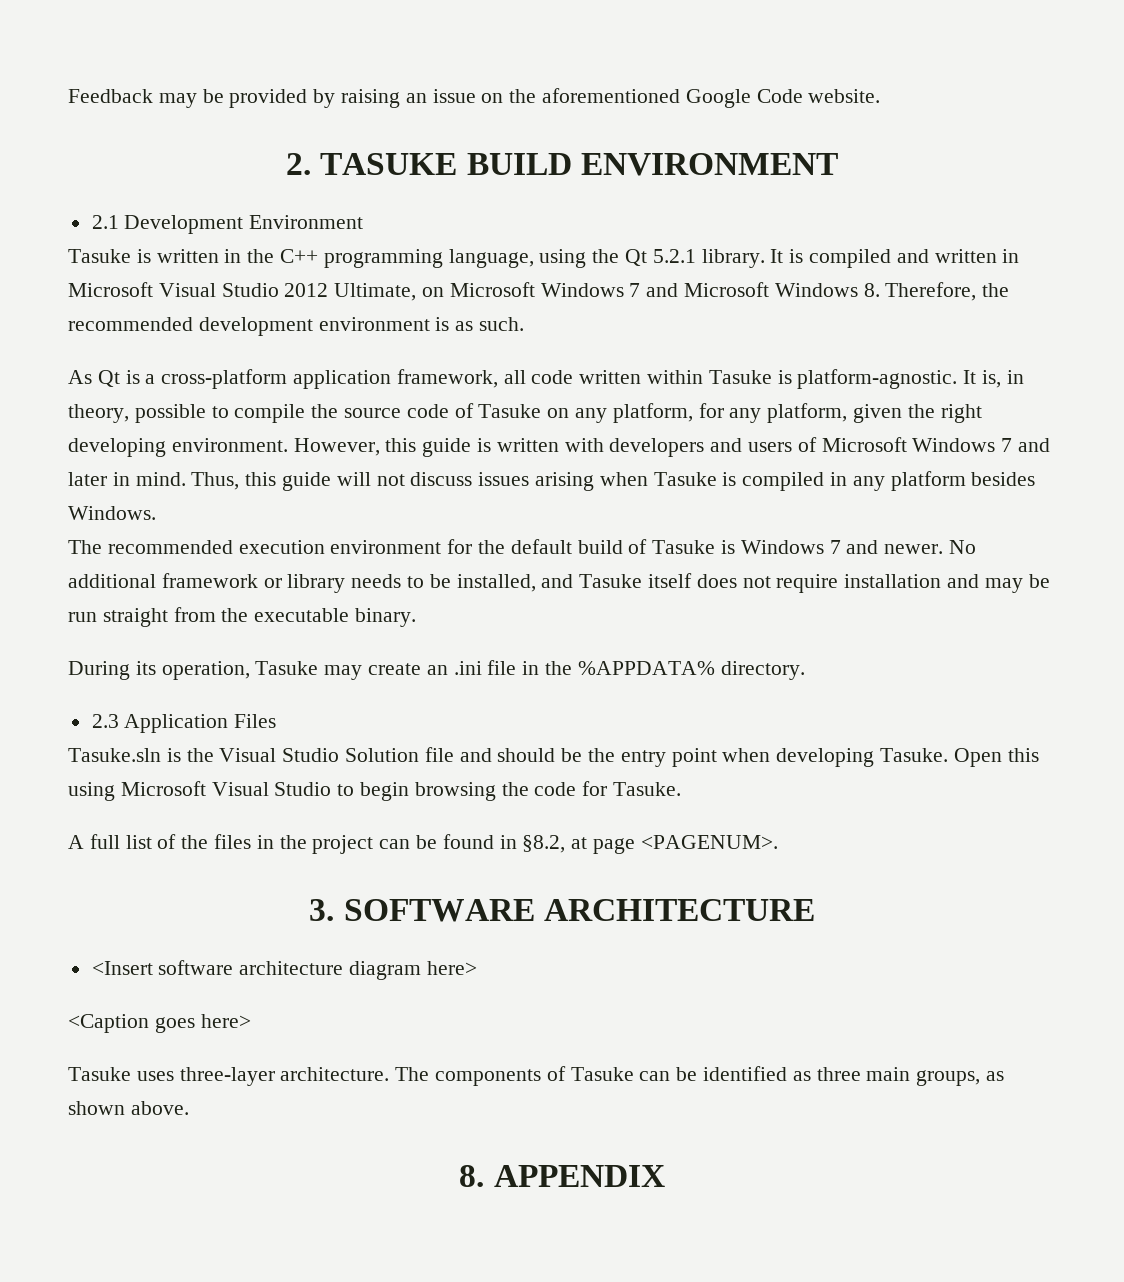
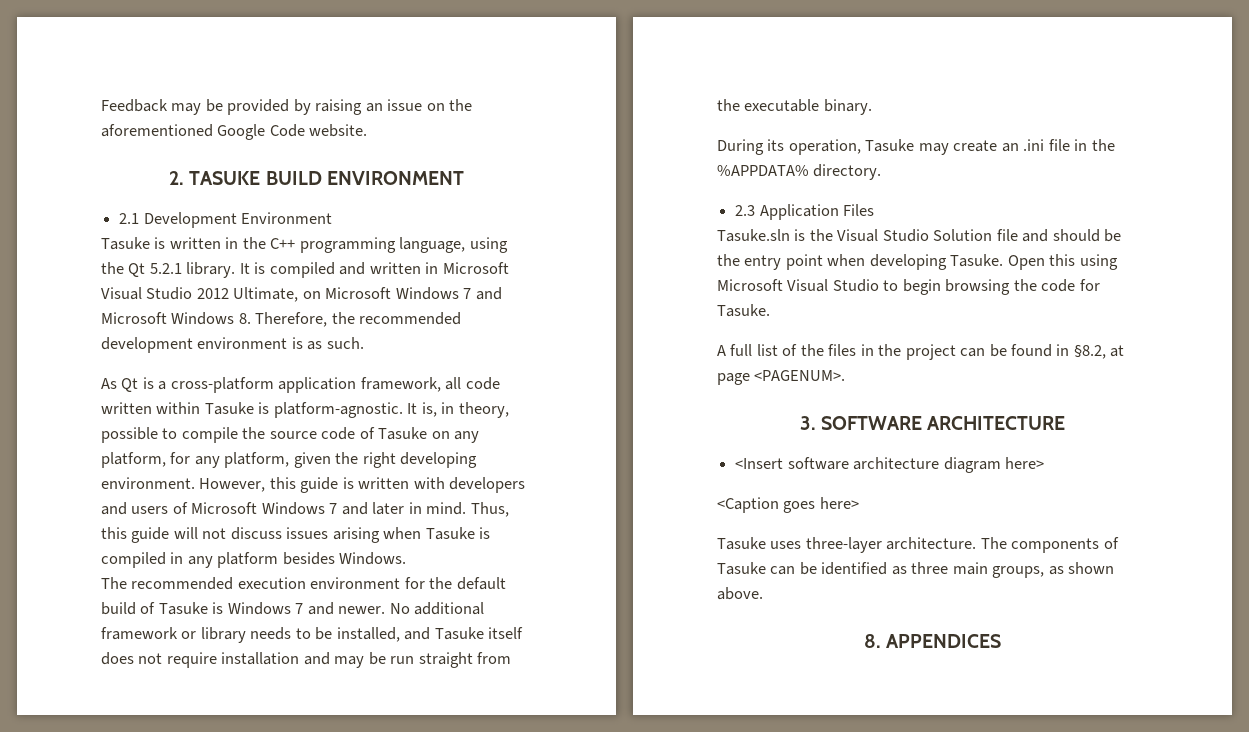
- 8. APPENDIX
+ 8. APPENDICES

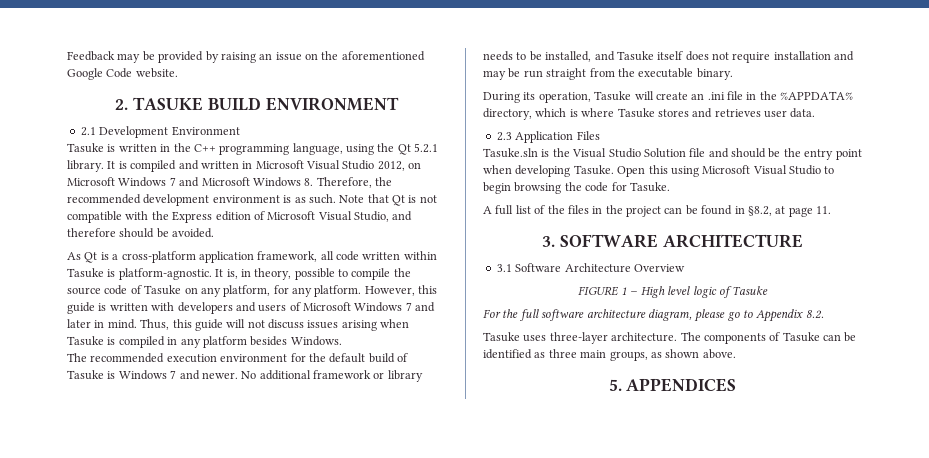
- It is compiled and written in Microsoft Visual Studio 2012 Ultimate, on Microsoft Windows 7 and Microsoft Windows 8. Therefore, the recommended development environment is as such.
+ It is compiled and written in Microsoft Visual Studio 2012, on Microsoft Windows 7 and Microsoft Windows 8. Therefore, the recommended development environment is as such. Note that Qt is not compatible with the Express edition of Microsoft Visual Studio, and therefore should be avoided.
- It is, in theory, possible to compile the source code of Tasuke on any platform, for any platform, given the right developing environment.
+ It is, in theory, possible to compile the source code of Tasuke on any platform, for any platform.
- During its operation, Tasuke may create an .ini file in the %APPDATA% directory.
+ During its operation, Tasuke will create an .ini file in the %APPDATA% directory, which is where Tasuke stores and retrieves user data.
- A full list of the files in the project can be found in §8.2, at page <PAGENUM>.
+ A full list of the files in the project can be found in §8.2, at page 11.
- <Insert software architecture diagram here>
- <Caption goes here>
+ 3.1 Software Architecture Overview
+ FIGURE 1 – High level logic of Tasuke
+ For the full software architecture diagram, please go to Appendix 8.2.
- 8. APPENDICES
+ 5. APPENDICES

